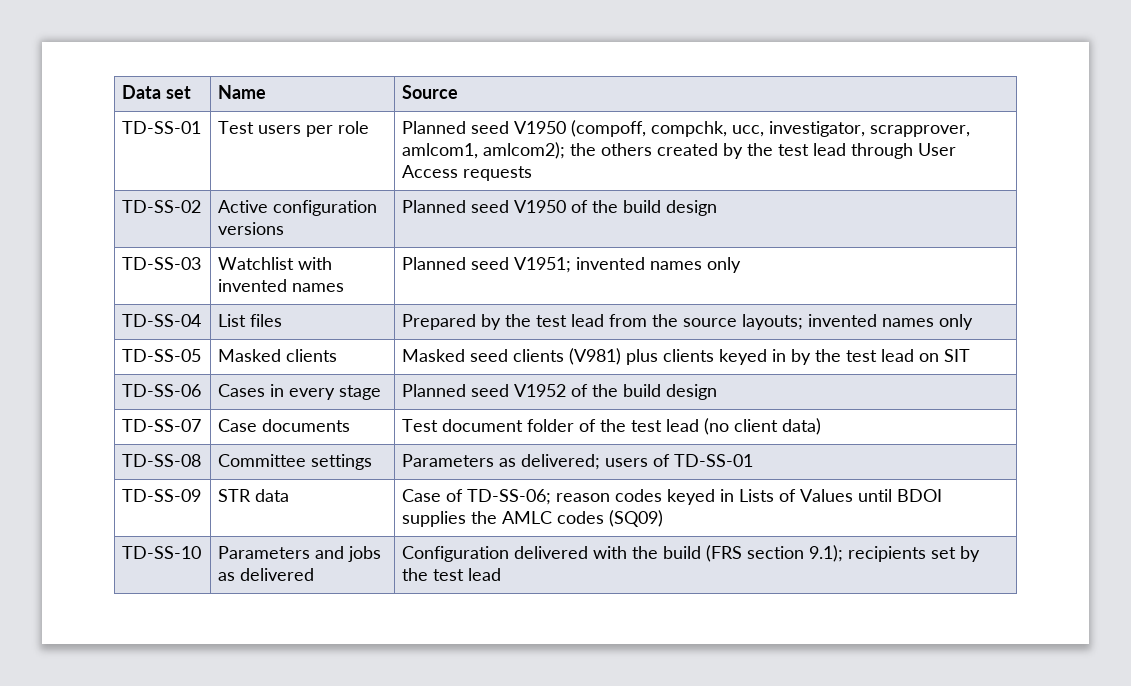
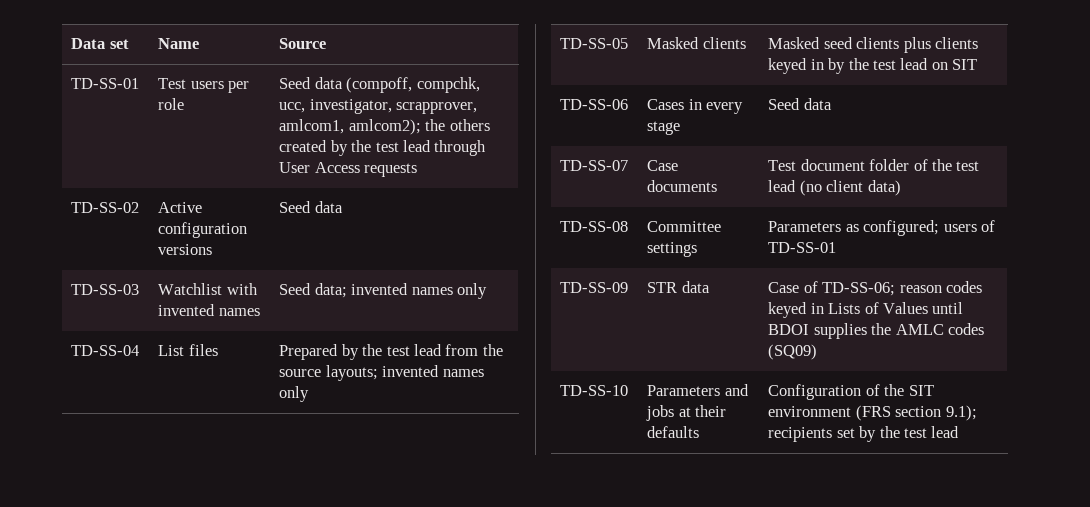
- TD-SS-01 | Test users per role | Planned seed V1950 (compoff, compchk, ucc, investigator, scrapprover, amlcom1, amlcom2); the others created by the test lead through User Access requests
+ TD-SS-01 | Test users per role | Seed data (compoff, compchk, ucc, investigator, scrapprover, amlcom1, amlcom2); the others created by the test lead through User Access requests
- TD-SS-02 | Active configuration versions | Planned seed V1950 of the build design
+ TD-SS-02 | Active configuration versions | Seed data
- TD-SS-03 | Watchlist with invented names | Planned seed V1951; invented names only
+ TD-SS-03 | Watchlist with invented names | Seed data; invented names only
- TD-SS-05 | Masked clients | Masked seed clients (V981) plus clients keyed in by the test lead on SIT
+ TD-SS-05 | Masked clients | Masked seed clients plus clients keyed in by the test lead on SIT
- TD-SS-06 | Cases in every stage | Planned seed V1952 of the build design
+ TD-SS-06 | Cases in every stage | Seed data
- TD-SS-08 | Committee settings | Parameters as delivered; users of TD-SS-01
+ TD-SS-08 | Committee settings | Parameters as configured; users of TD-SS-01
- TD-SS-10 | Parameters and jobs as delivered | Configuration delivered with the build (FRS section 9.1); recipients set by the test lead
+ TD-SS-10 | Parameters and jobs at their defaults | Configuration of the SIT environment (FRS section 9.1); recipients set by the test lead

